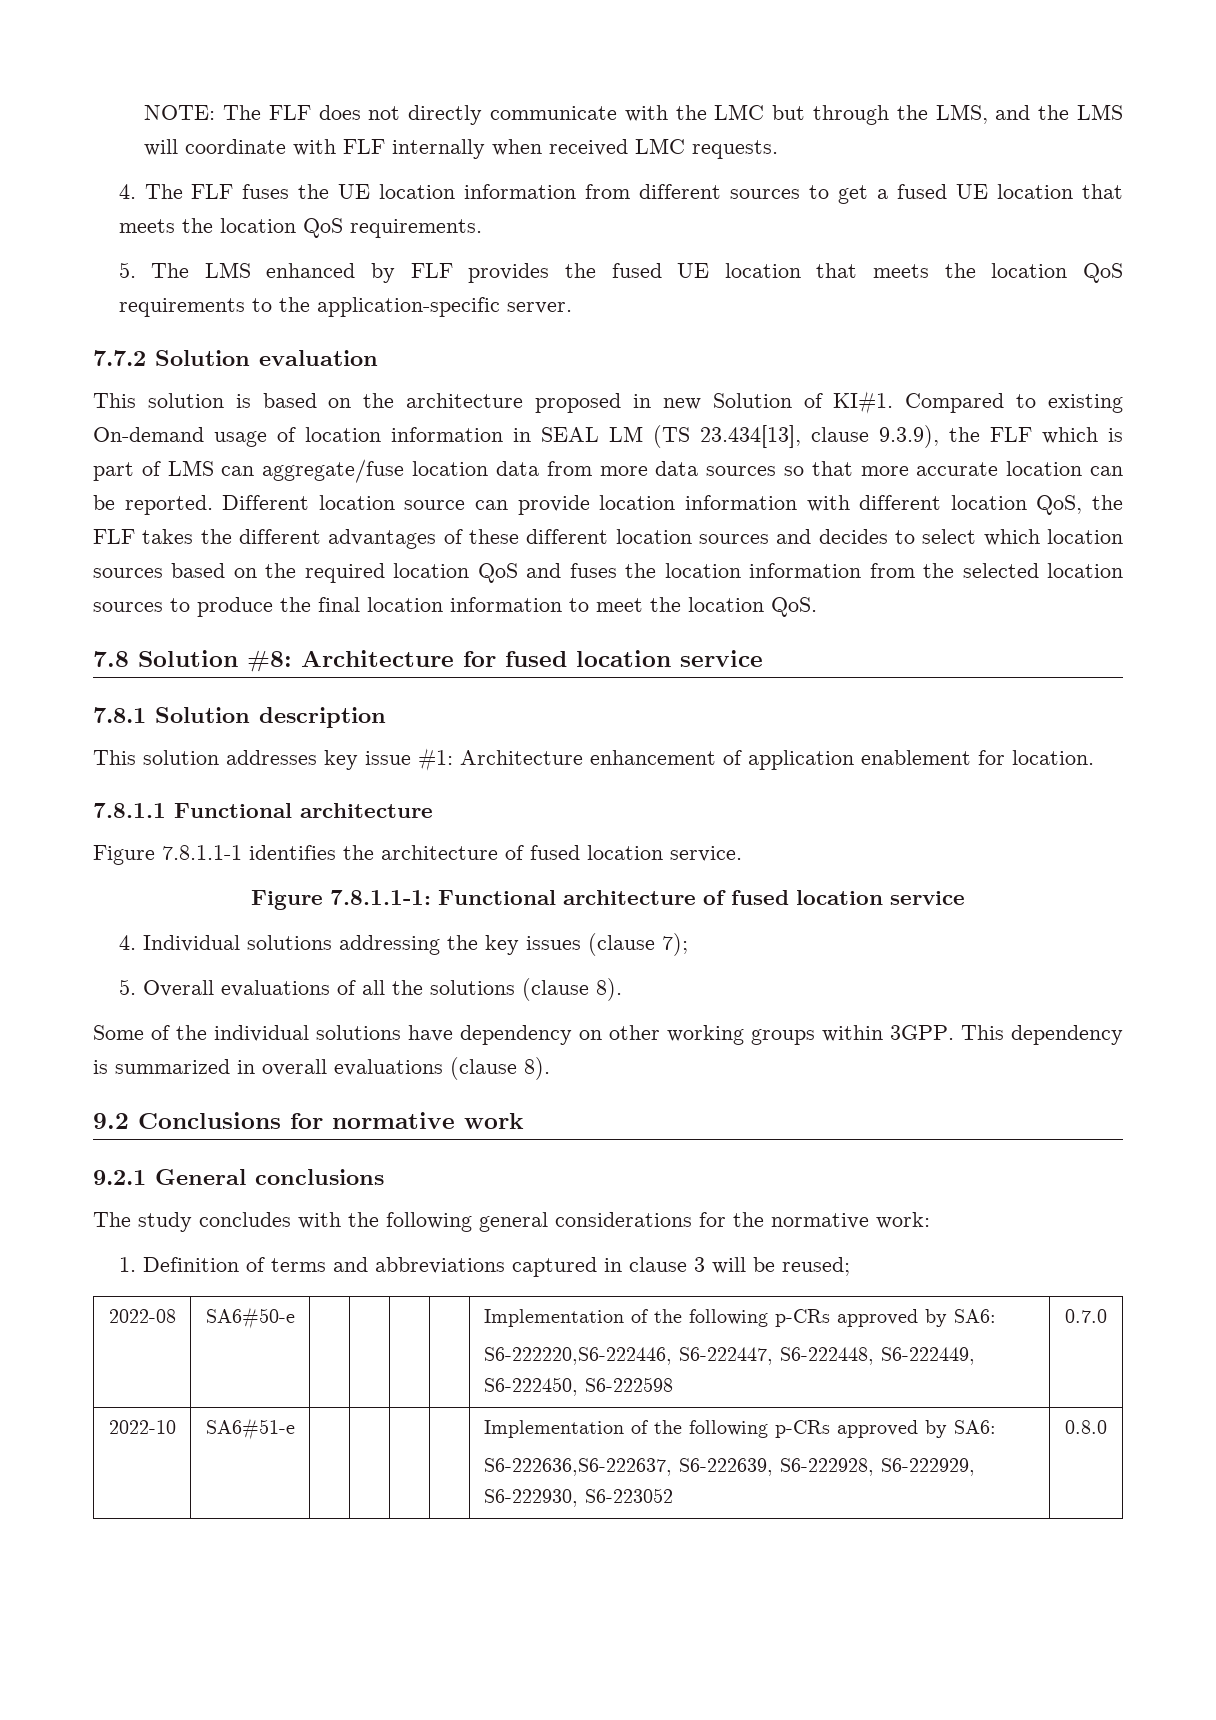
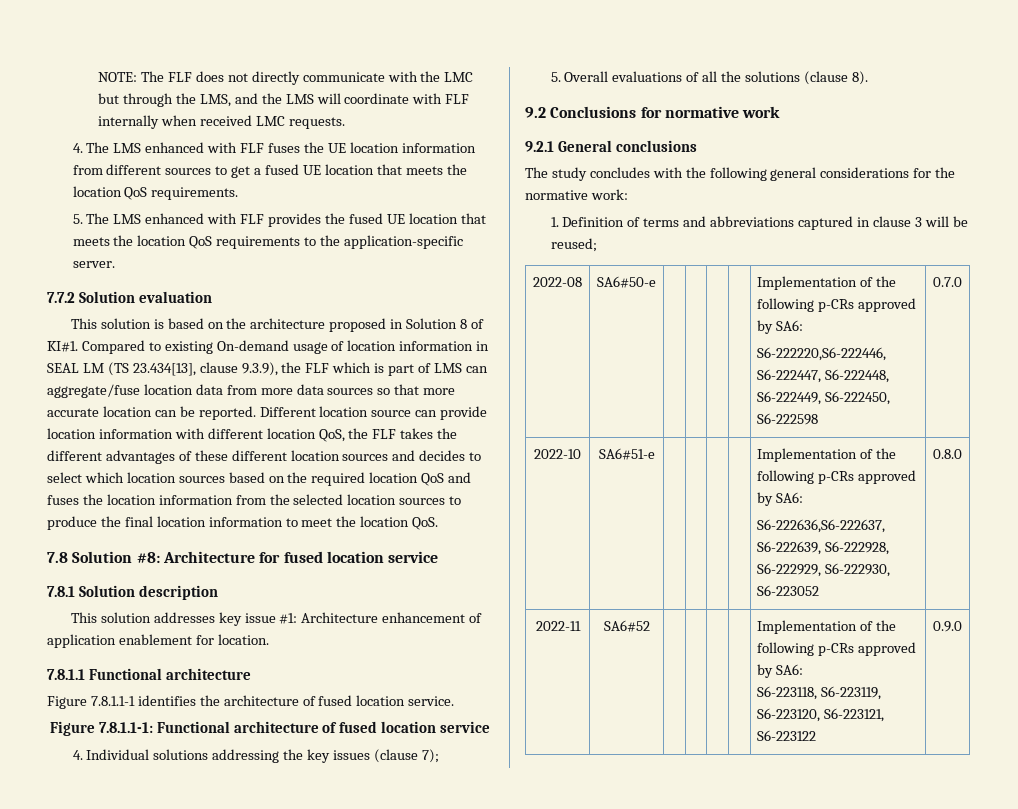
- 4. The FLF fuses the UE location information from different sources to get a fused UE location that meets the location QoS requirements.
+ 4. The LMS enhanced with FLF fuses the UE location information from different sources to get a fused UE location that meets the location QoS requirements.
- 5. The LMS enhanced by FLF provides the fused UE location that meets the location QoS requirements to the application-specific server.
+ 5. The LMS enhanced with FLF provides the fused UE location that meets the location QoS requirements to the application-specific server.
- This solution is based on the architecture proposed in new Solution of KI#1.
+ This solution is based on the architecture proposed in Solution 8 of KI#1.
- Some of the individual solutions have dependency on other working groups within 3GPP. This dependency is summarized in overall evaluations (clause 8).
+ 2022-11 | SA6#52 | | | | | Implementation of the following p-CRs approved by SA6:
+ S6-223118, S6-223119, S6-223120, S6-223121, S6-223122 | 0.9.0

